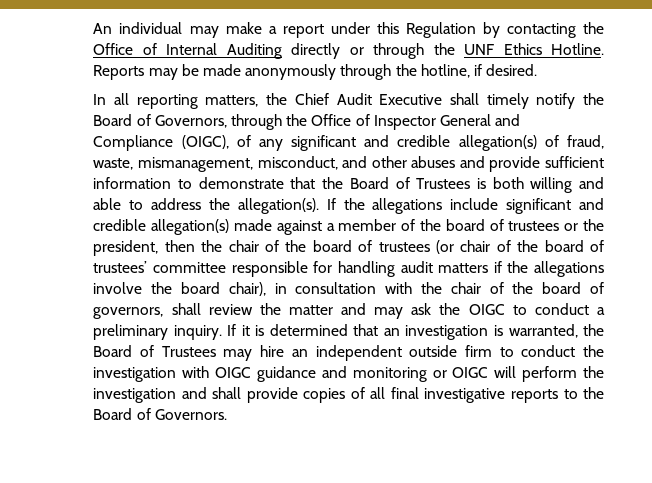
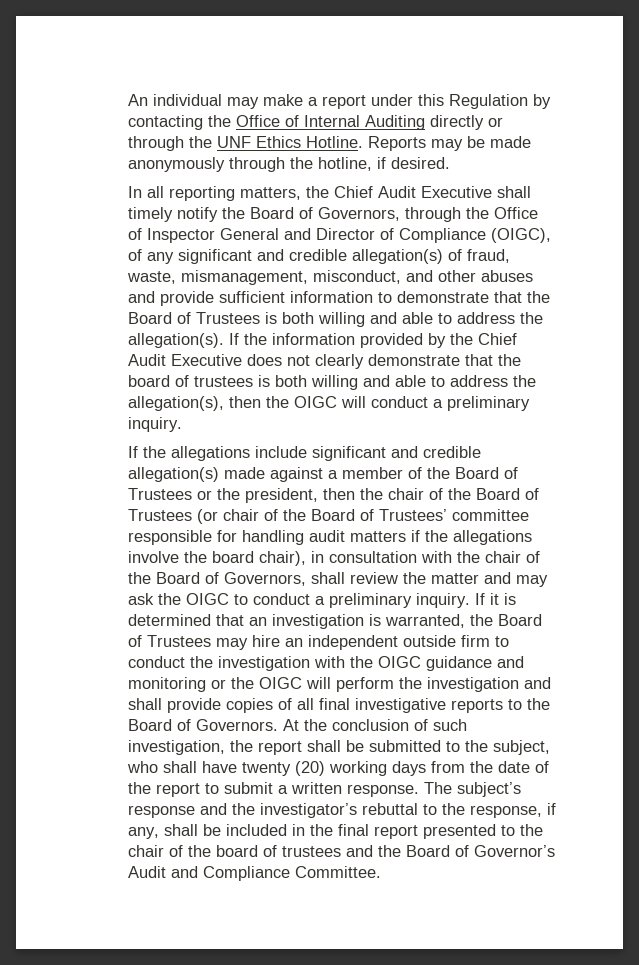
- In all reporting matters, the Chief Audit Executive shall timely notify the Board of Governors, through the Office of Inspector General and Compliance (OIGC), of any significant and credible allegation(s) of fraud, waste, mismanagement, misconduct, and other abuses and provide sufficient information to demonstrate that the Board of Trustees is both willing and able to address the allegation(s).
+ In all reporting matters, the Chief Audit Executive shall timely notify the Board of Governors, through the Office of Inspector General and Director of Compliance (OIGC), of any significant and credible allegation(s) of fraud, waste, mismanagement, misconduct, and other abuses and provide sufficient information to demonstrate that the Board of Trustees is both willing and able to address the allegation(s).
- If the allegations include significant and credible allegation(s) made against a member of the board of trustees or the president, then the chair of the board of trustees (or chair of the board of trustees’ committee responsible for handling audit matters if the allegations involve the board chair), in consultation with the chair of the board of governors, shall review the matter and may ask the OIGC to conduct a preliminary inquiry.
+ If the information provided by the Chief Audit Executive does not clearly demonstrate that the board of trustees is both willing and able to address the allegation(s), then the OIGC will conduct a preliminary inquiry.
+ If the allegations include significant and credible allegation(s) made against a member of the Board of Trustees or the president, then the chair of the Board of Trustees (or chair of the Board of Trustees’ committee responsible for handling audit matters if the allegations involve the board chair), in consultation with the chair of the Board of Governors, shall review the matter and may ask the OIGC to conduct a preliminary inquiry.
- If it is determined that an investigation is warranted, the Board of Trustees may hire an independent outside firm to conduct the investigation with OIGC guidance and monitoring or OIGC will perform the investigation and shall provide copies of all final investigative reports to the Board of Governors.
+ If it is determined that an investigation is warranted, the Board of Trustees may hire an independent outside firm to conduct the investigation with the OIGC guidance and monitoring or the OIGC will perform the investigation and shall provide copies of all final investigative reports to the Board of Governors.
+ At the conclusion of such investigation, the report shall be submitted to the subject, who shall have twenty (20) working days from the date of the report to submit a written response. The subject’s response and the investigator’s rebuttal to the response, if any, shall be included in the final report presented to the chair of the board of trustees and the Board of Governor’s Audit and Compliance Committee.

